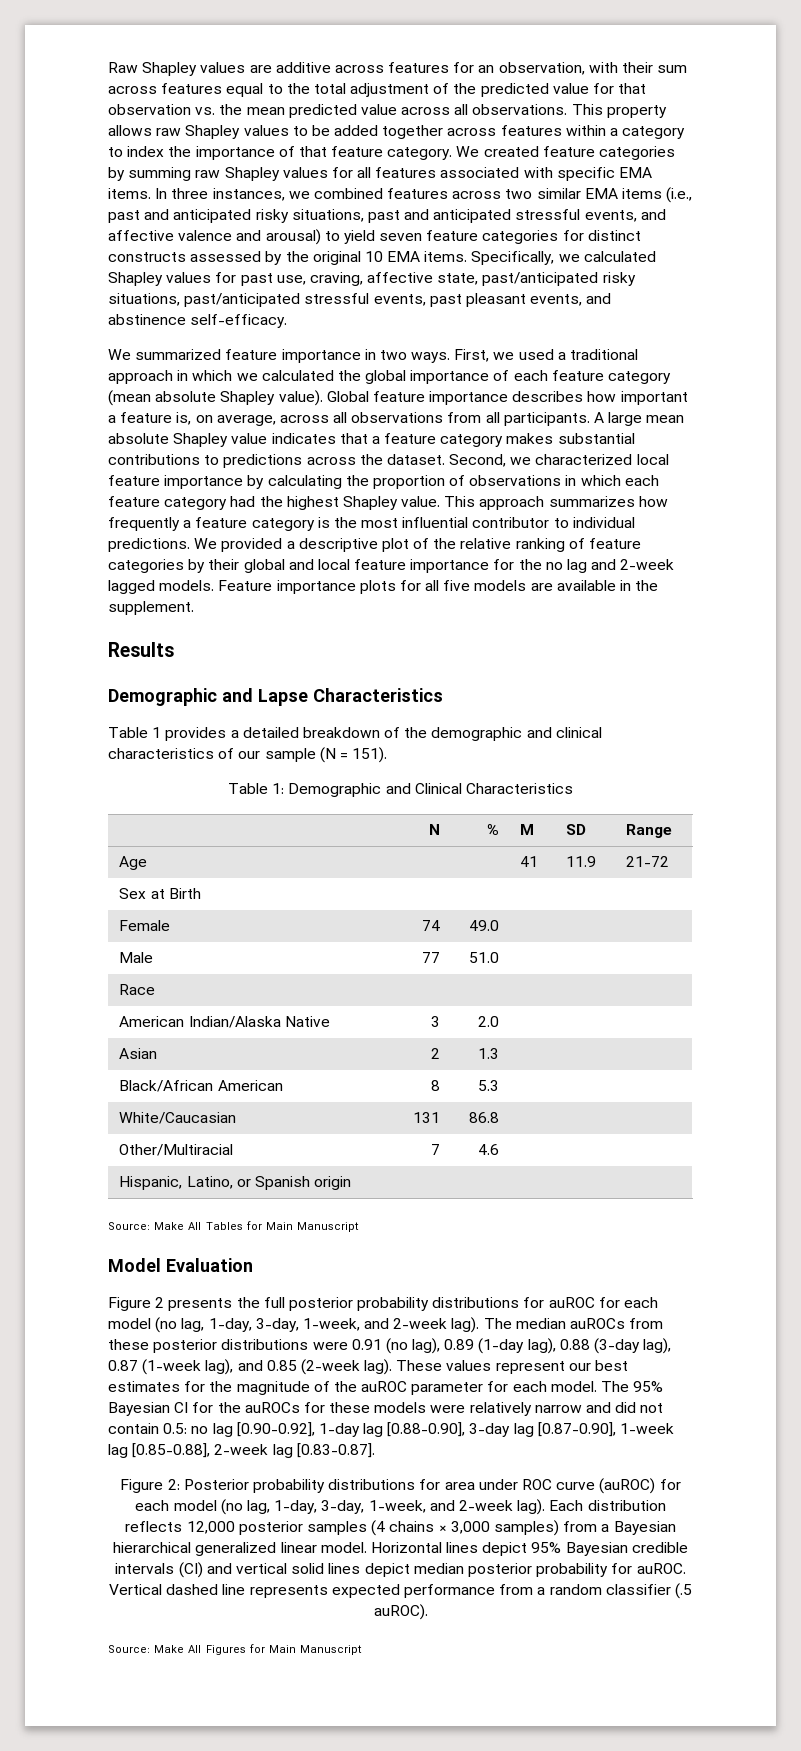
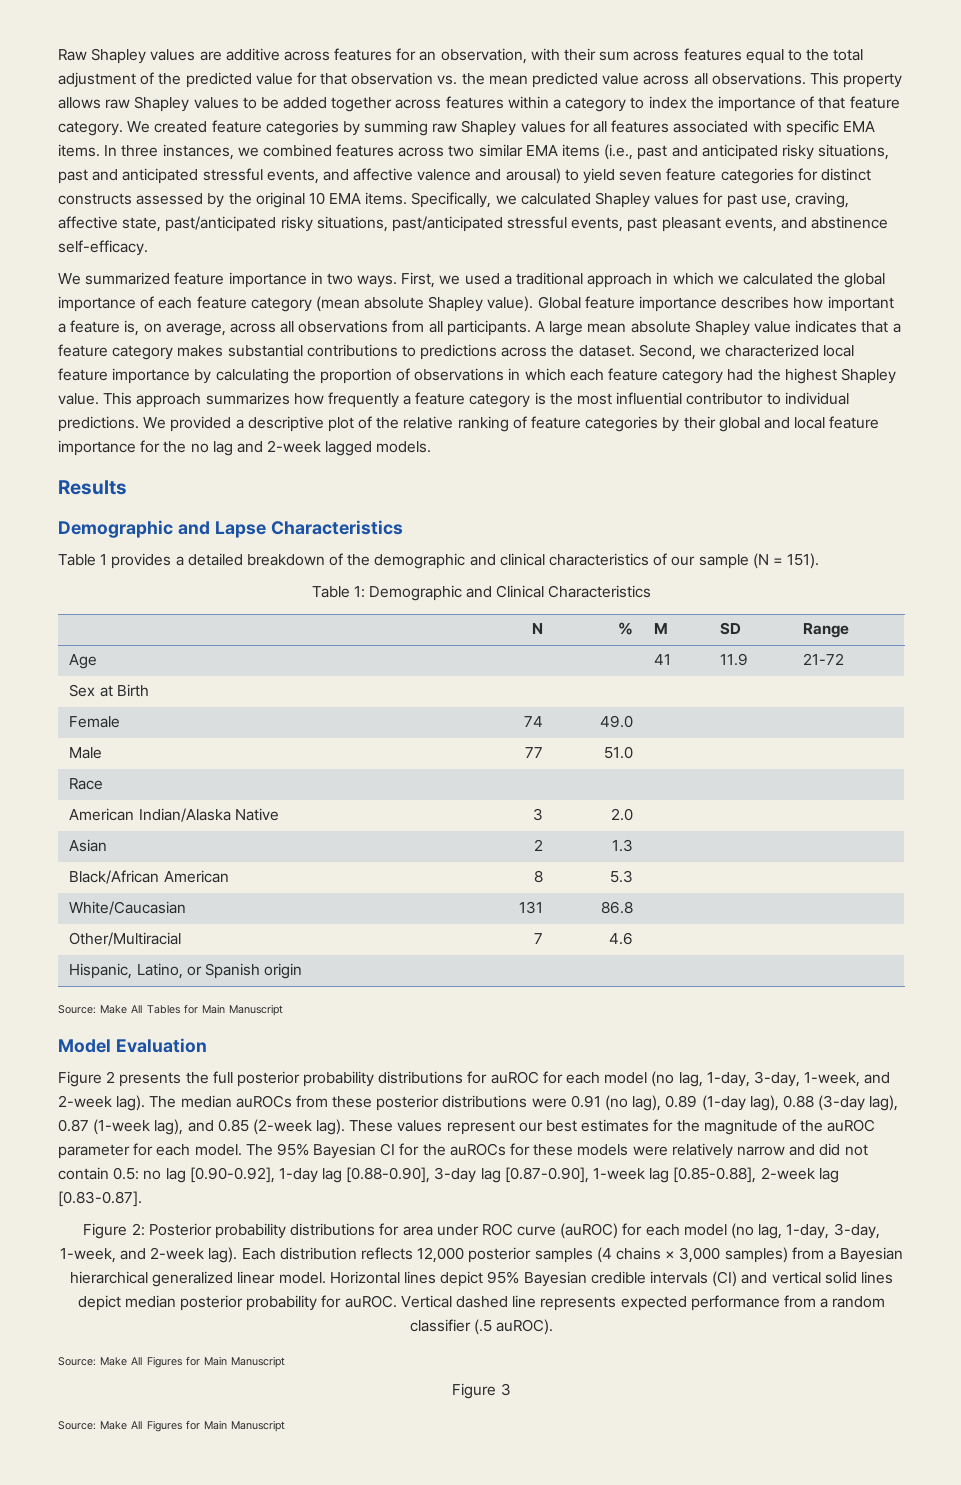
- Feature importance plots for all five models are available in the supplement.
+ Figure 3
+ Source: Make All Figures for Main Manuscript

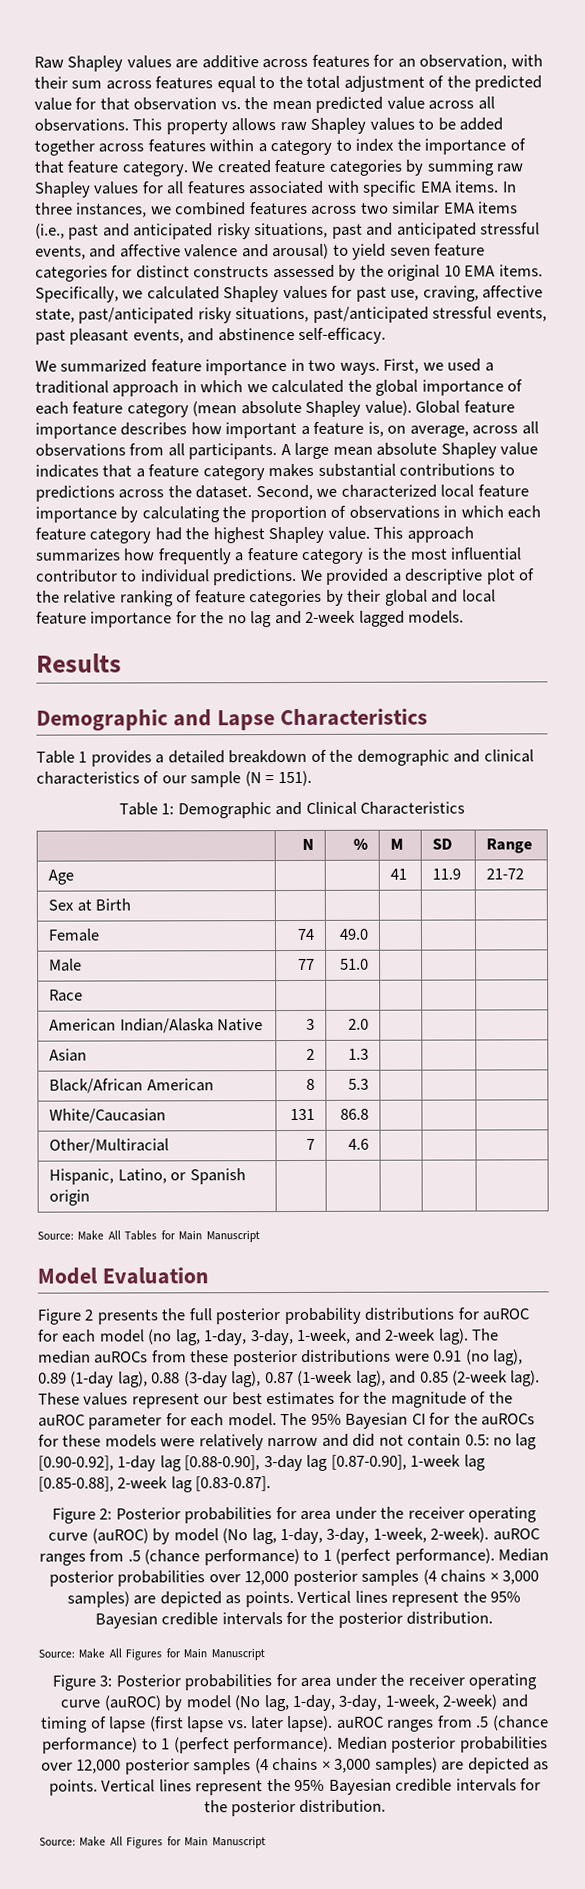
- Figure 2: Posterior probability distributions for area under ROC curve (auROC) for each model (no lag, 1-day, 3-day, 1-week, and 2-week lag). Each distribution reflects 12,000 posterior samples (4 chains × 3,000 samples) from a Bayesian hierarchical generalized linear model. Horizontal lines depict 95% Bayesian credible intervals (CI) and vertical solid lines depict median posterior probability for auROC. Vertical dashed line represents expected performance from a random classifier (.5 auROC).
+ Figure 2: Posterior probabilities for area under the receiver operating curve (auROC) by model (No lag, 1-day, 3-day, 1-week, 2-week). auROC ranges from .5 (chance performance) to 1 (perfect performance). Median posterior probabilities over 12,000 posterior samples (4 chains × 3,000 samples) are depicted as points. Vertical lines represent the 95% Bayesian credible intervals for the posterior distribution.
- Figure 3
+ Figure 3: Posterior probabilities for area under the receiver operating curve (auROC) by model (No lag, 1-day, 3-day, 1-week, 2-week) and timing of lapse (first lapse vs. later lapse). auROC ranges from .5 (chance performance) to 1 (perfect performance). Median posterior probabilities over 12,000 posterior samples (4 chains × 3,000 samples) are depicted as points. Vertical lines represent the 95% Bayesian credible intervals for the posterior distribution.

